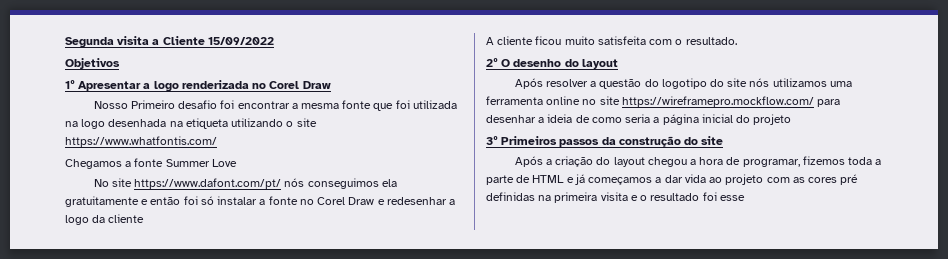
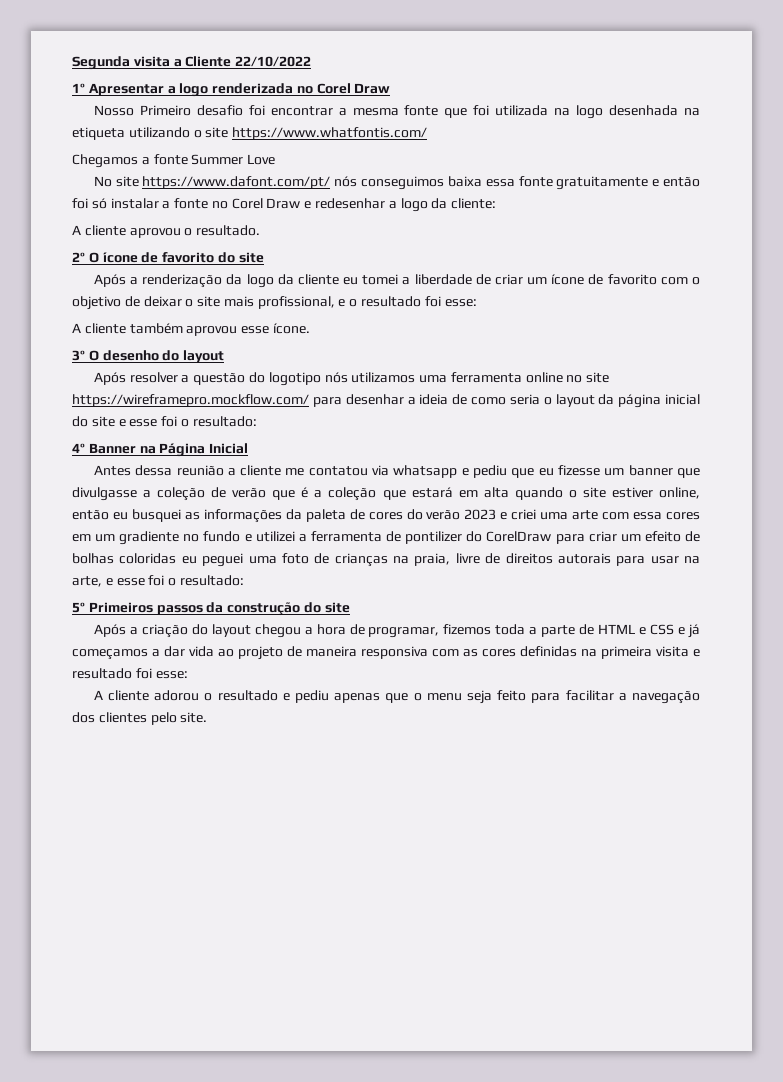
- Segunda visita a Cliente 15/09/2022
- Objetivos
+ Segunda visita a Cliente 22/10/2022
- No site https://www.dafont.com/pt/ nós conseguimos ela gratuitamente e então foi só instalar a fonte no Corel Draw e redesenhar a logo da cliente
- A cliente ficou muito satisfeita com o resultado.
+ No site https://www.dafont.com/pt/ nós conseguimos baixa essa fonte gratuitamente e então foi só instalar a fonte no Corel Draw e redesenhar a logo da cliente:
+ A cliente aprovou o resultado.
- 2º O desenho do layout
+ 2º O ícone de favorito do site
+ Após a renderização da logo da cliente eu tomei a liberdade de criar um ícone de favorito com o objetivo de deixar o site mais profissional, e o resultado foi esse:
+ A cliente também aprovou esse ícone.
+ 3º O desenho do layout
- Após resolver a questão do logotipo do site nós utilizamos uma ferramenta online no site https://wireframepro.mockflow.com/ para desenhar a ideia de como seria a página inicial do projeto
- 3º Primeiros passos da construção do site
+ Após resolver a questão do logotipo nós utilizamos uma ferramenta online no site https://wireframepro.mockflow.com/ para desenhar a ideia de como seria o layout da página inicial do site e esse foi o resultado:
+ 4º Banner na Página Inicial
+ Antes dessa reunião a cliente me contatou via whatsapp e pediu que eu fizesse um banner que divulgasse a coleção de verão que é a coleção que estará em alta quando o site estiver online, então eu busquei as informações da paleta de cores do verão 2023 e criei uma arte com essa cores em um gradiente no fundo e utilizei a ferramenta de pontilizer do CorelDraw para criar um efeito de bolhas coloridas eu peguei uma foto de crianças na praia, livre de direitos autorais para usar na arte, e esse foi o resultado:
+ 5º Primeiros passos da construção do site
- Após a criação do layout chegou a hora de programar, fizemos toda a parte de HTML e já começamos a dar vida ao projeto com as cores pré definidas na primeira visita e o resultado foi esse
+ Após a criação do layout chegou a hora de programar, fizemos toda a parte de HTML e CSS e já começamos a dar vida ao projeto de maneira responsiva com as cores definidas na primeira visita e resultado foi esse:
+ A cliente adorou o resultado e pediu apenas que o menu seja feito para facilitar a navegação dos clientes pelo site.

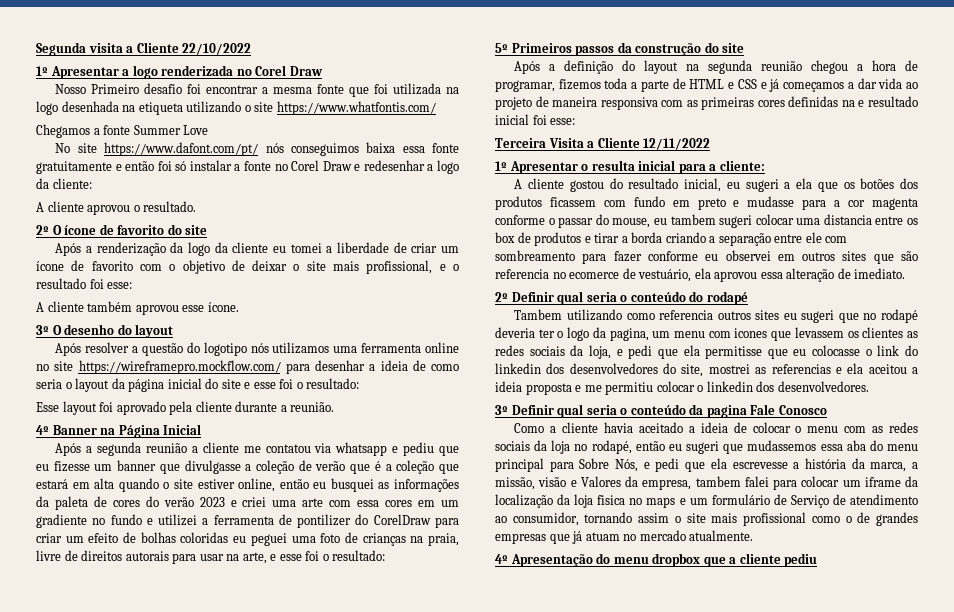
+ Esse layout foi aprovado pela cliente durante a reunião.
- Antes dessa reunião a cliente me contatou via whatsapp e pediu que eu fizesse um banner que divulgasse a coleção de verão que é a coleção que estará em alta quando o site estiver online, então eu busquei as informações da paleta de cores do verão 2023 e criei uma arte com essa cores em um gradiente no fundo e utilizei a ferramenta de pontilizer do CorelDraw para criar um efeito de bolhas coloridas eu peguei uma foto de crianças na praia, livre de direitos autorais para usar na arte, e esse foi o resultado:
+ Após a segunda reunião a cliente me contatou via whatsapp e pediu que eu fizesse um banner que divulgasse a coleção de verão que é a coleção que estará em alta quando o site estiver online, então eu busquei as informações da paleta de cores do verão 2023 e criei uma arte com essa cores em um gradiente no fundo e utilizei a ferramenta de pontilizer do CorelDraw para criar um efeito de bolhas coloridas eu peguei uma foto de crianças na praia, livre de direitos autorais para usar na arte, e esse foi o resultado:
- Após a criação do layout chegou a hora de programar, fizemos toda a parte de HTML e CSS e já começamos a dar vida ao projeto de maneira responsiva com as cores definidas na primeira visita e resultado foi esse:
- A cliente adorou o resultado e pediu apenas que o menu seja feito para facilitar a navegação dos clientes pelo site.
+ Após a definição do layout na segunda reunião chegou a hora de programar, fizemos toda a parte de HTML e CSS e já começamos a dar vida ao projeto de maneira responsiva com as primeiras cores definidas na e resultado inicial foi esse:
+ Terceira Visita a Cliente 12/11/2022
+ 1º Apresentar o resulta inicial para a cliente:
+ A cliente gostou do resultado inicial, eu sugeri a ela que os botões dos produtos ficassem com fundo em preto e mudasse para a cor magenta conforme o passar do mouse, eu tambem sugeri colocar uma distancia entre os box de produtos e tirar a borda criando a separação entre ele com sombreamento para fazer conforme eu observei em outros sites que são referencia no ecomerce de vestuário, ela aprovou essa alteração de imediato.
+ 2º Definir qual seria o conteúdo do rodapé
+ Tambem utilizando como referencia outros sites eu sugeri que no rodapé deveria ter o logo da pagina, um menu com icones que levassem os clientes as redes sociais da loja, e pedi que ela permitisse que eu colocasse o link do linkedin dos desenvolvedores do site, mostrei as referencias e ela aceitou a ideia proposta e me permitiu colocar o linkedin dos desenvolvedores.
+ 3º Definir qual seria o conteúdo da pagina Fale Conosco
+ Como a cliente havia aceitado a ideia de colocar o menu com as redes sociais da loja no rodapé, então eu sugeri que mudassemos essa aba do menu principal para Sobre Nós, e pedi que ela escrevesse a história da marca, a missão, visão e Valores da empresa, tambem falei para colocar um iframe da localização da loja fisica no maps e um formulário de Serviço de atendimento ao consumidor, tornando assim o site mais profissional como o de grandes empresas que já atuam no mercado atualmente.
+ 4º Apresentação do menu dropbox que a cliente pediu

